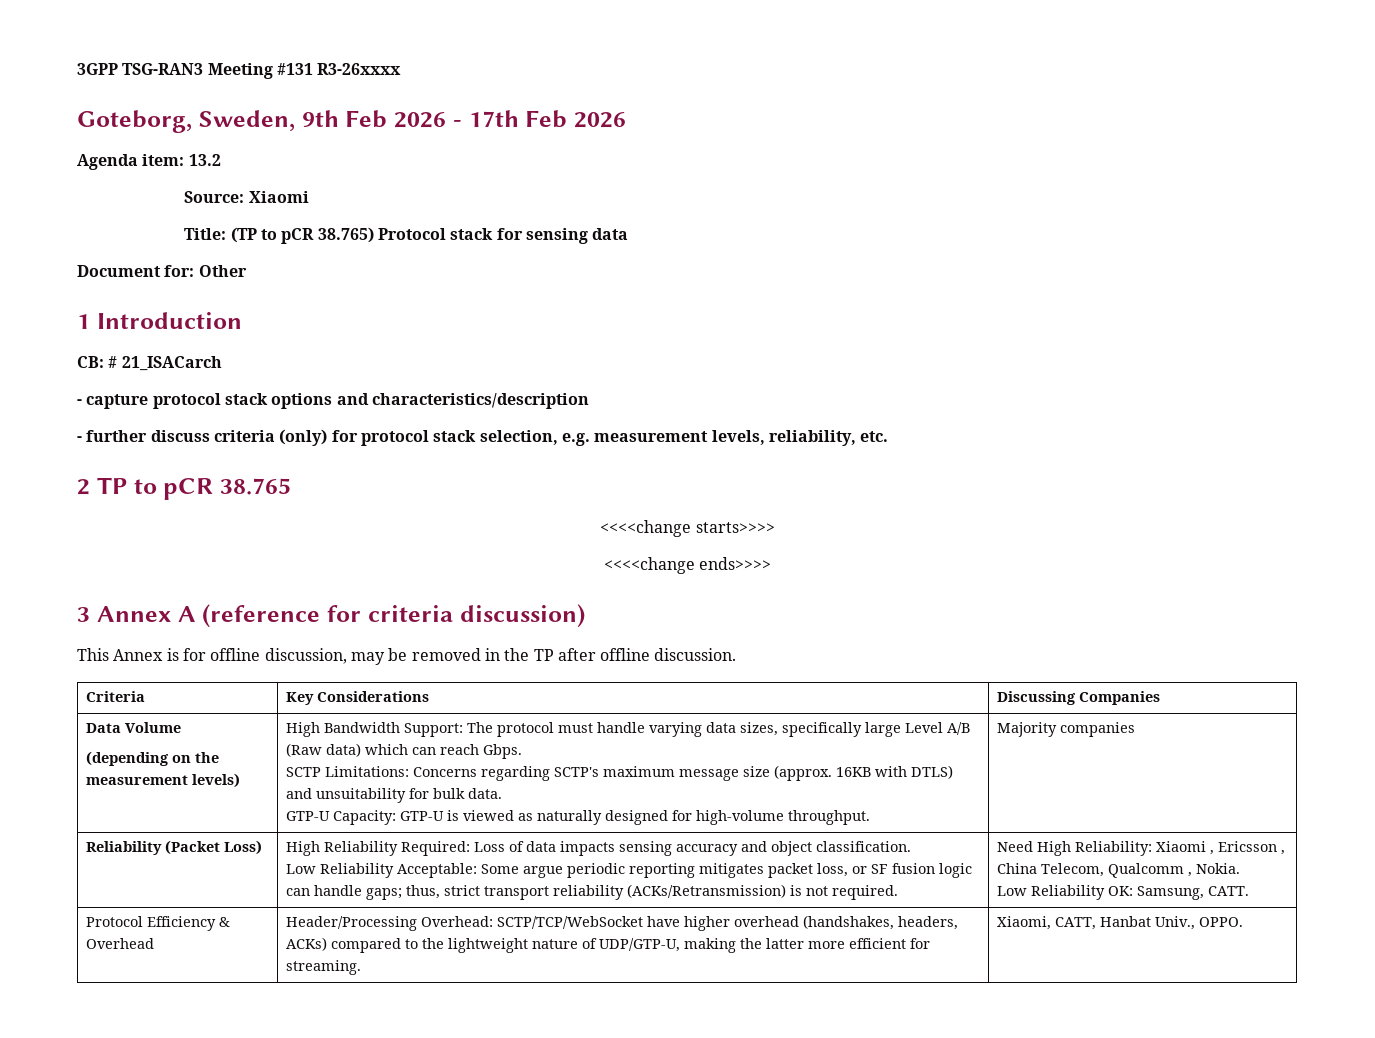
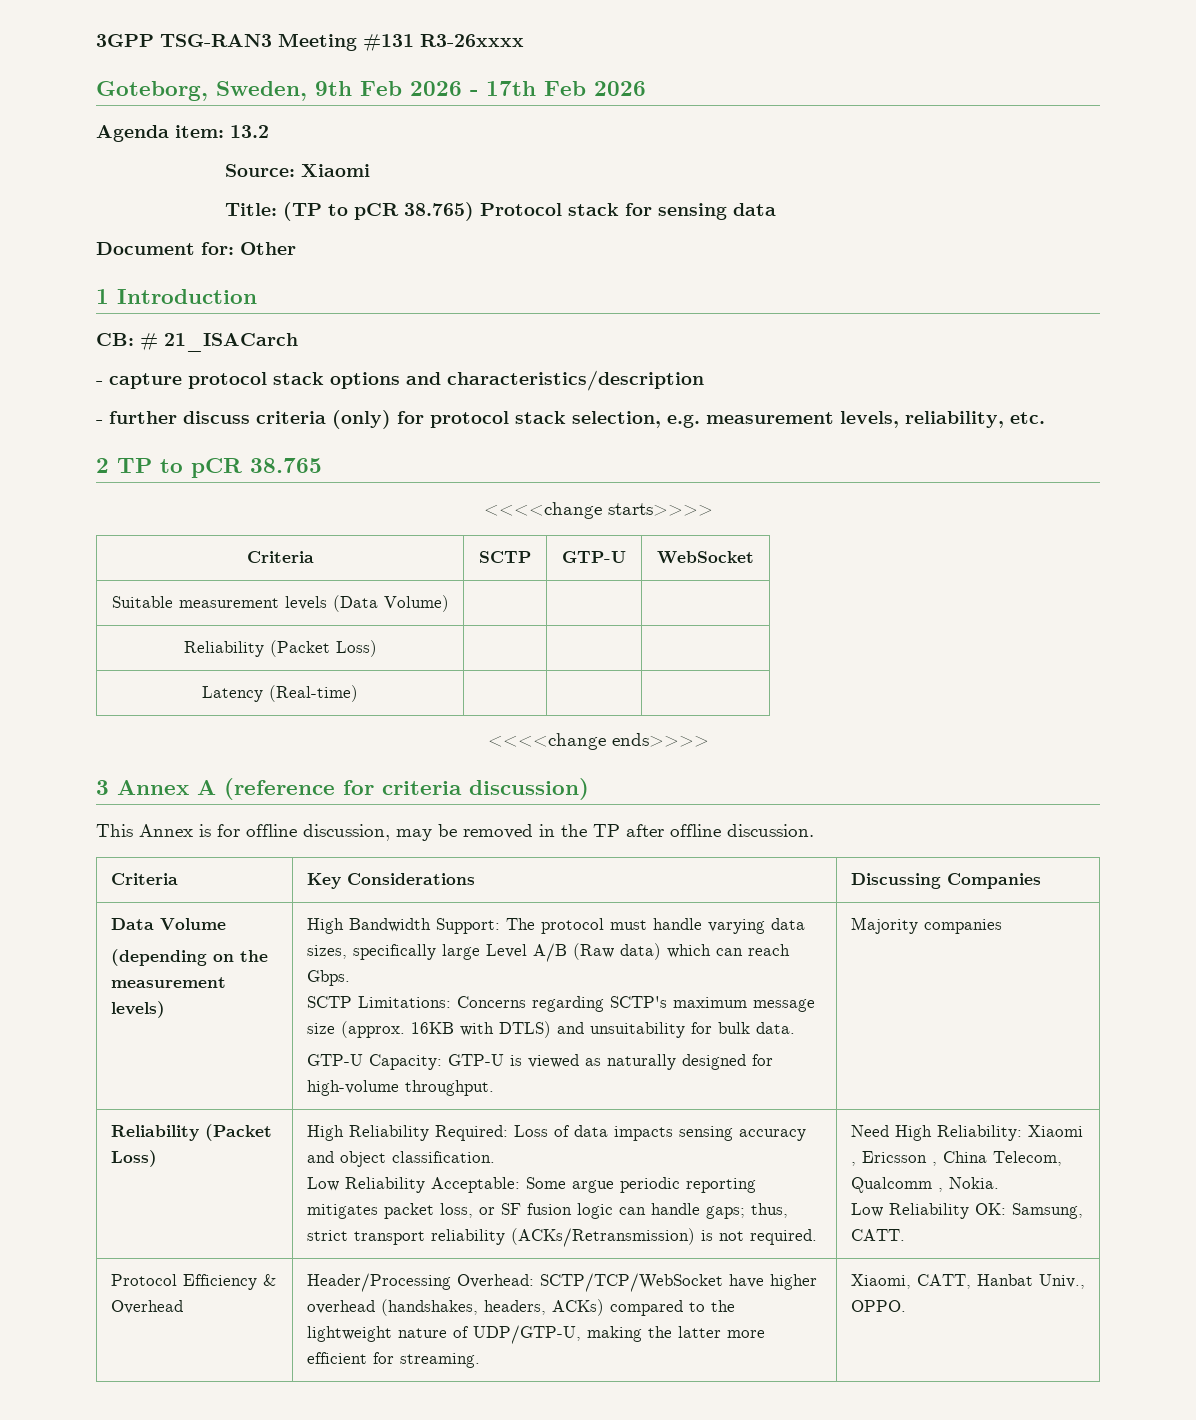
+ Criteria | SCTP | GTP-U | WebSocket
+ Suitable measurement levels (Data Volume) | | |
+ Reliability (Packet Loss) | | |
+ Latency (Real-time) | | |

